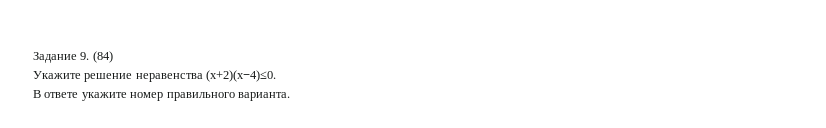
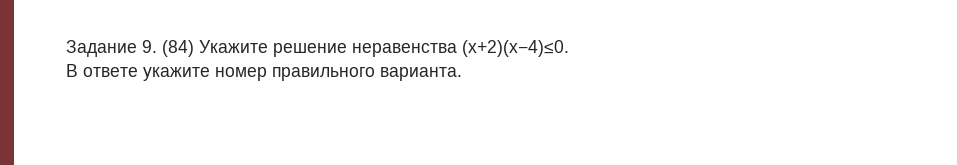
- Задание 9. (84)
- Укажите решение неравенства (x+2)(x−4)≤0.
+ Задание 9. (84) Укажите решение неравенства (x+2)(x−4)≤0.

